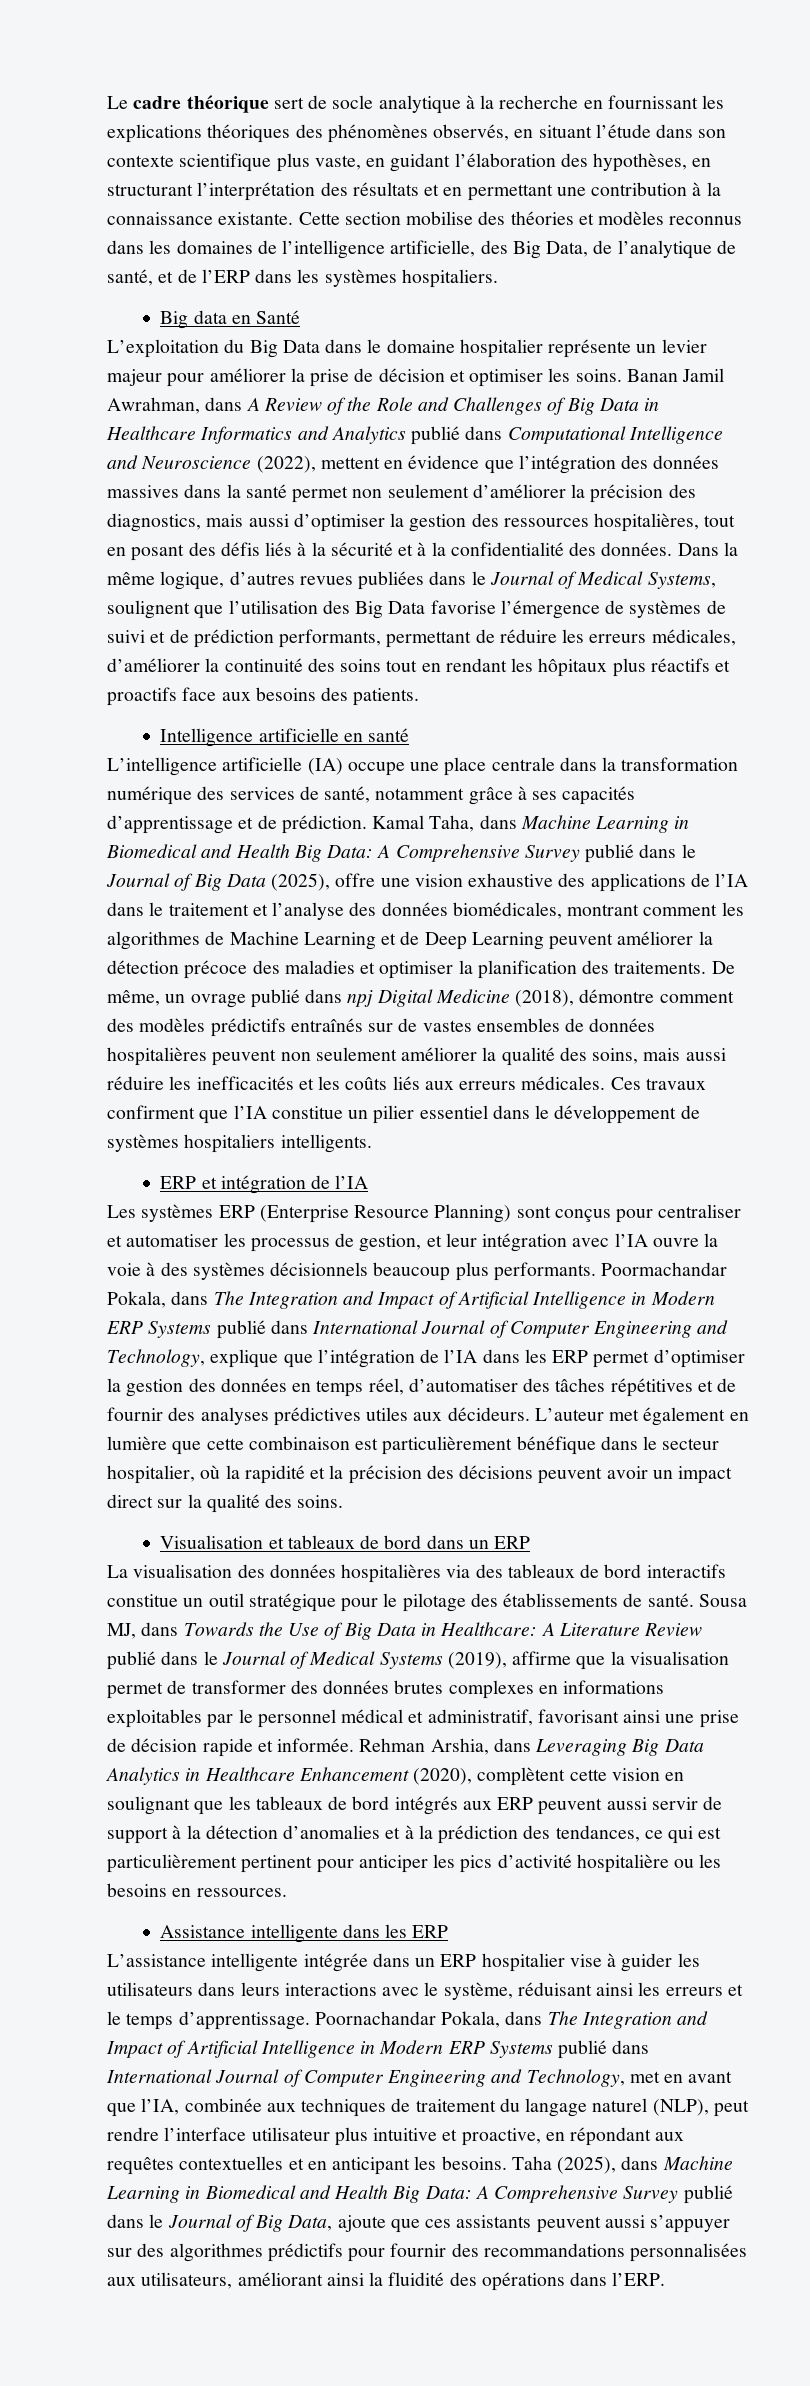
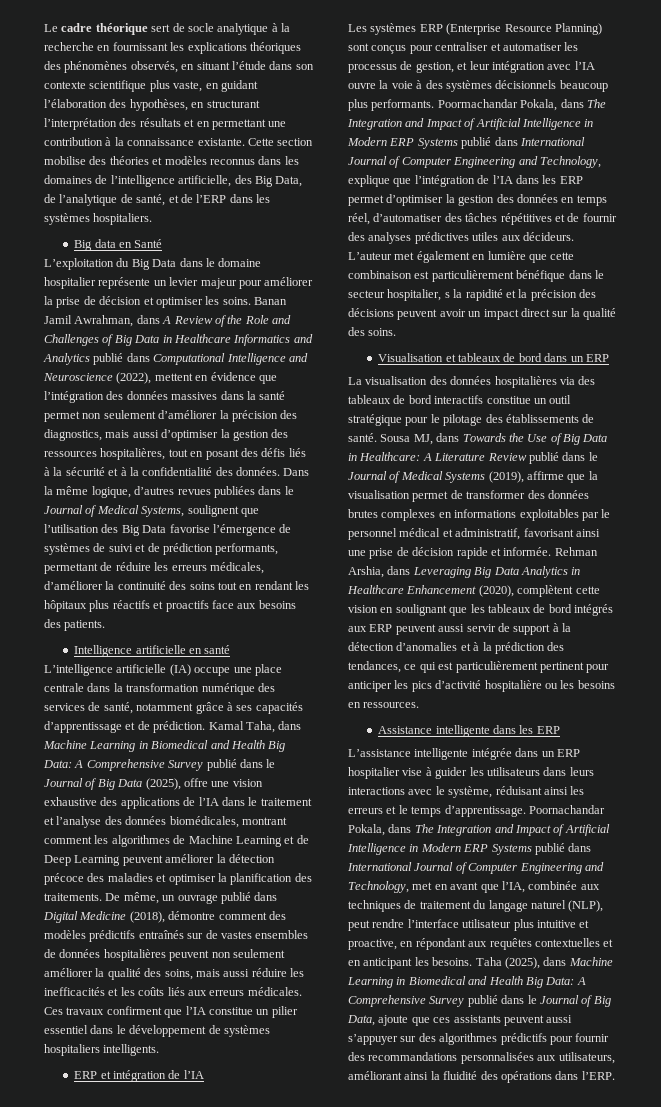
- De même, un ovrage publié dans npj Digital Medicine (2018), démontre comment des modèles prédictifs entraînés sur de vastes ensembles de données hospitalières peuvent non seulement améliorer la qualité des soins, mais aussi réduire les inefficacités et les coûts liés aux erreurs médicales.
+ De même, un ouvrage publié dans Digital Medicine (2018), démontre comment des modèles prédictifs entraînés sur de vastes ensembles de données hospitalières peuvent non seulement améliorer la qualité des soins, mais aussi réduire les inefficacités et les coûts liés aux erreurs médicales.
- L’auteur met également en lumière que cette combinaison est particulièrement bénéfique dans le secteur hospitalier, où la rapidité et la précision des décisions peuvent avoir un impact direct sur la qualité des soins.
+ L’auteur met également en lumière que cette combinaison est particulièrement bénéfique dans le secteur hospitalier, s la rapidité et la précision des décisions peuvent avoir un impact direct sur la qualité des soins.

